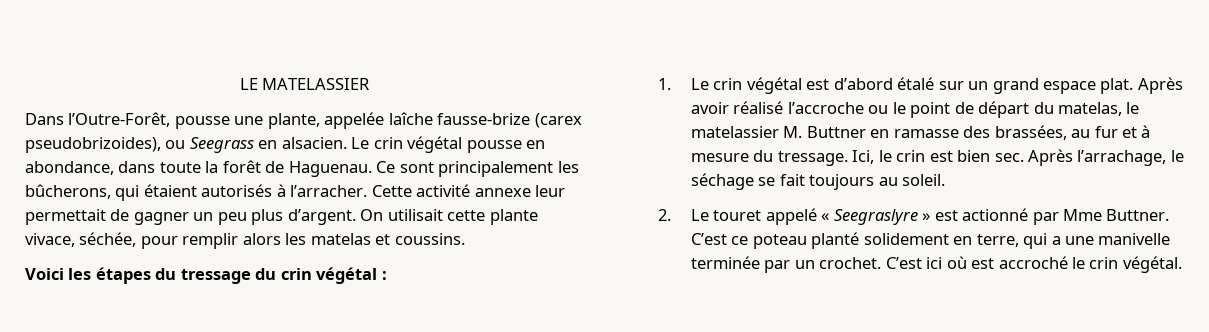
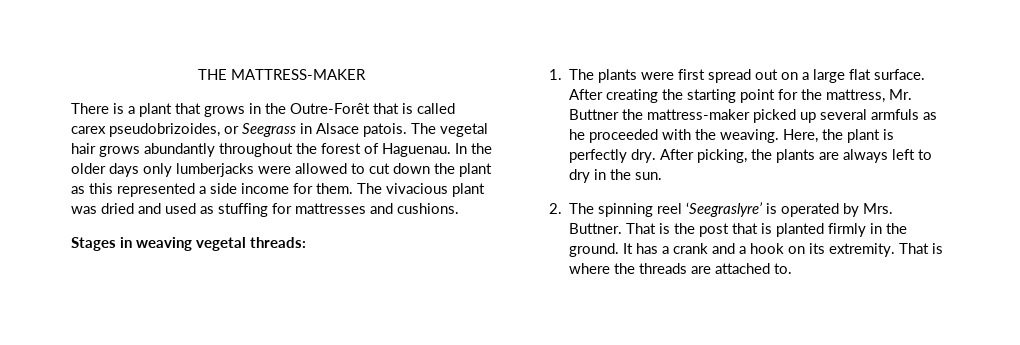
- LE MATELASSIER
- Dans l’Outre-Forêt, pousse une plante, appelée laîche fausse-brize (carex pseudobrizoides), ou Seegrass en alsacien. Le crin végétal pousse en abondance, dans toute la forêt de Haguenau. Ce sont principalement les bûcherons, qui étaient autorisés à l’arracher. Cette activité annexe leur permettait de gagner un peu plus d’argent. On utilisait cette plante vivace, séchée, pour remplir alors les matelas et coussins.
- Voici les étapes du tressage du crin végétal :
- 1. Le crin végétal est d’abord étalé sur un grand espace plat. Après avoir réalisé l’accroche ou le point de départ du matelas, le matelassier M. Buttner en ramasse des brassées, au fur et à mesure du tressage. Ici, le crin est bien sec. Après l’arrachage, le séchage se fait toujours au soleil.
- 2. Le touret appelé « Seegraslyre » est actionné par Mme Buttner. C’est ce poteau planté solidement en terre, qui a une manivelle terminée par un crochet. C’est ici où est accroché le crin végétal.
+ THE MATTRESS-MAKER
+ There is a plant that grows in the Outre-Forêt that is called carex pseudobrizoides, or Seegrass in Alsace patois. The vegetal hair grows abundantly throughout the forest of Haguenau. In the older days only lumberjacks were allowed to cut down the plant as this represented a side income for them. The vivacious plant was dried and used as stuffing for mattresses and cushions.
+ Stages in weaving vegetal threads:
+ 1. The plants were first spread out on a large flat surface. After creating the starting point for the mattress, Mr. Buttner the mattress-maker picked up several armfuls as he proceeded with the weaving. Here, the plant is perfectly dry. After picking, the plants are always left to dry in the sun.
+ 2. The spinning reel ‘Seegraslyre’ is operated by Mrs. Buttner. That is the post that is planted firmly in the ground. It has a crank and a hook on its extremity. That is where the threads are attached to.

